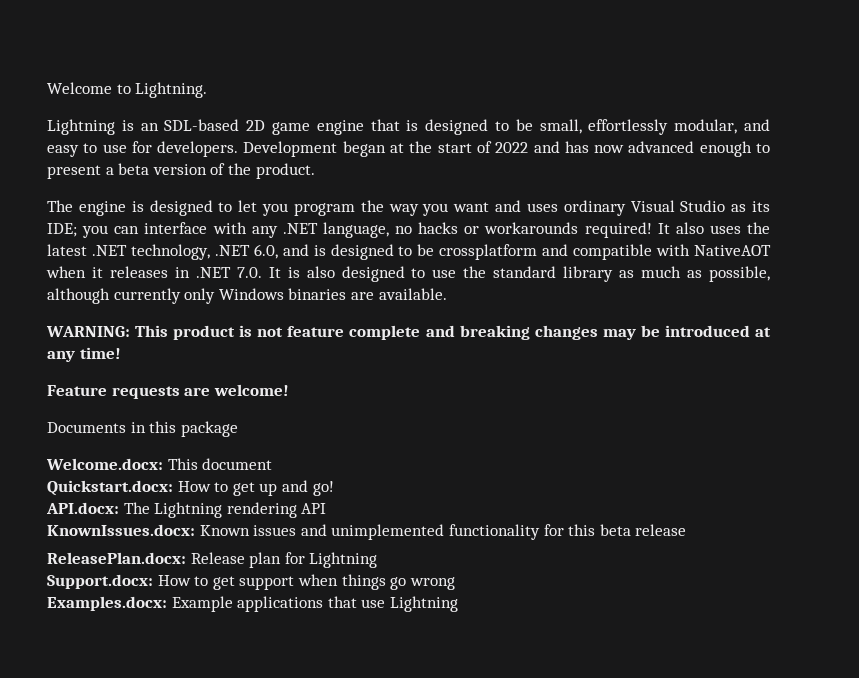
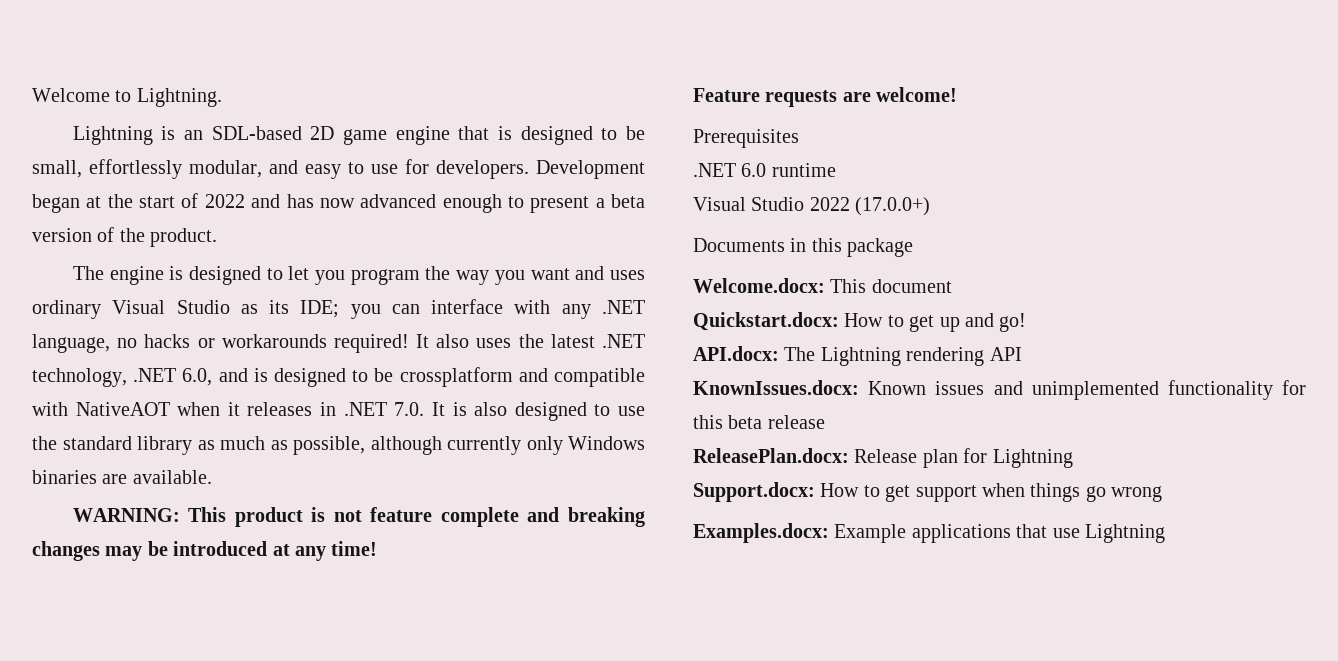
+ Prerequisites
+ .NET 6.0 runtime
+ Visual Studio 2022 (17.0.0+)

